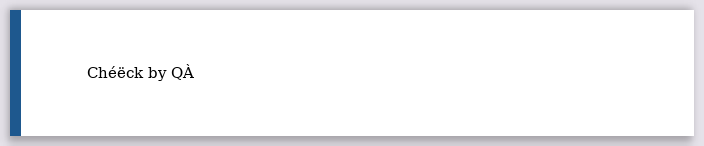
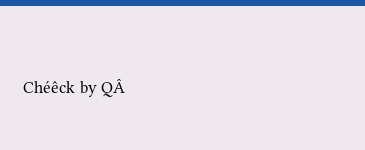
- Chéëck by QÀ
+ Chéêck by QÂ

